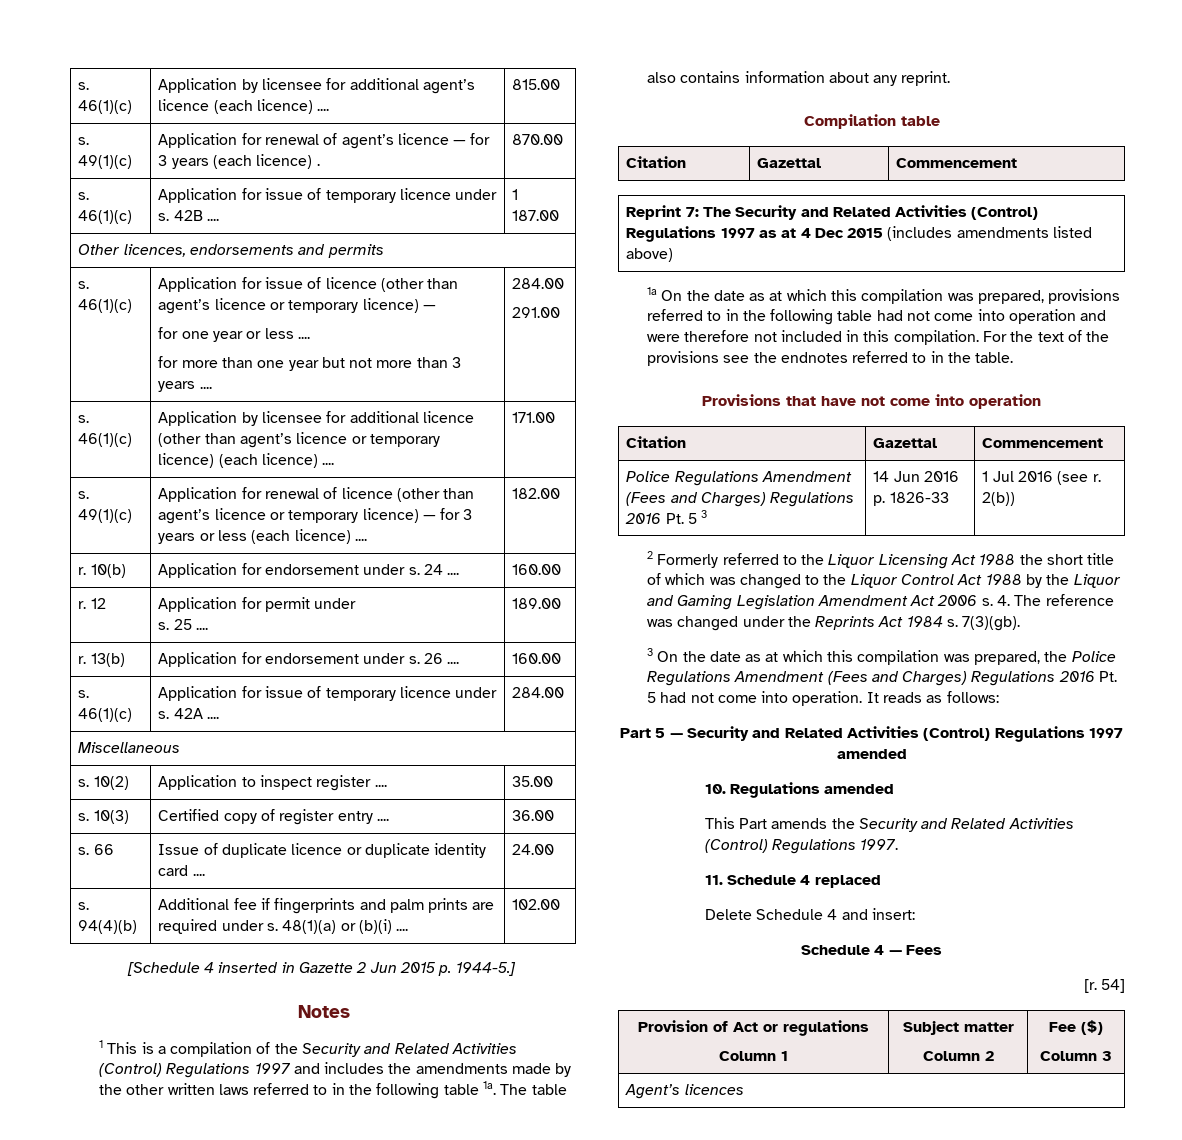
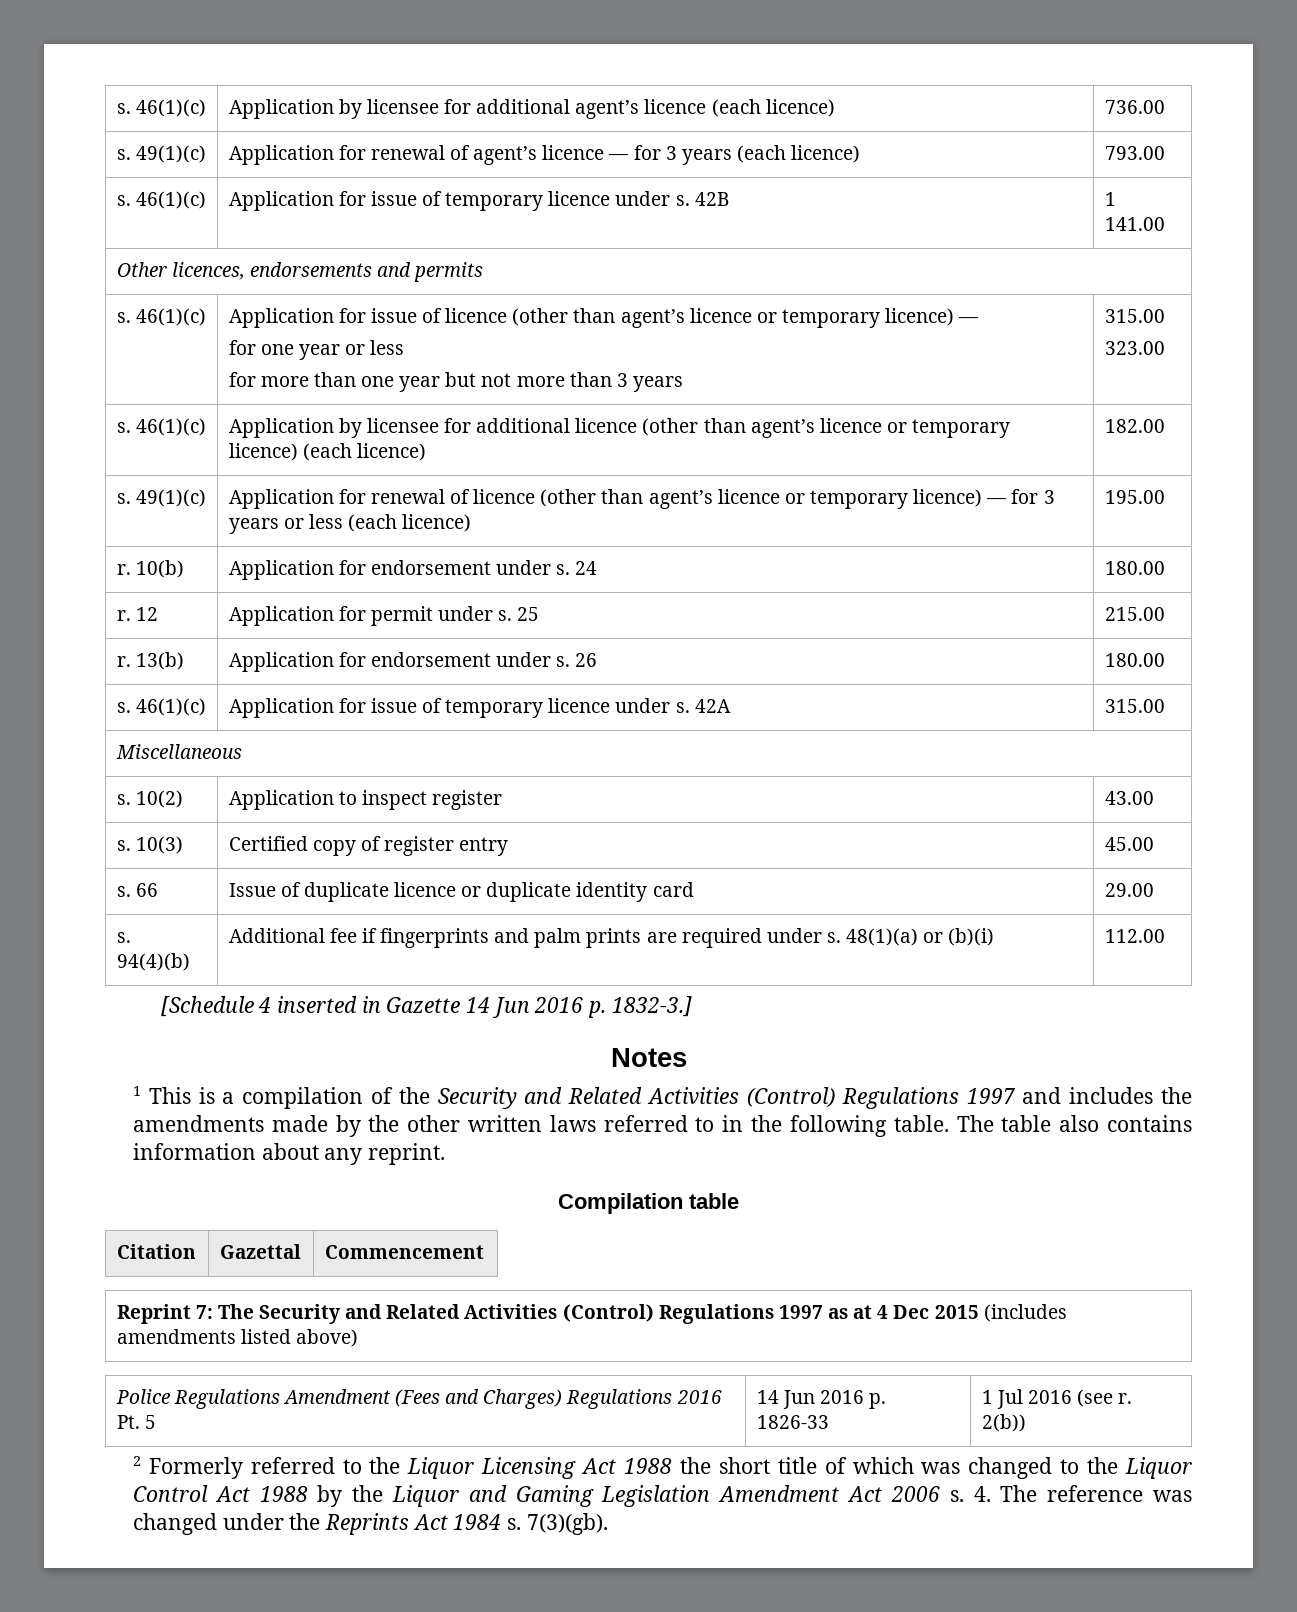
- s. 46(1)(c) | Application by licensee for additional agent’s licence (each licence) .... | 815.00
+ s. 46(1)(c) | Application by licensee for additional agent’s licence (each licence) | 736.00
- s. 49(1)(c) | Application for renewal of agent’s licence — for 3 years (each licence) . | 870.00
+ s. 49(1)(c) | Application for renewal of agent’s licence — for 3 years (each licence) | 793.00
- s. 46(1)(c) | Application for issue of temporary licence under s. 42B .... | 1 187.00
+ s. 46(1)(c) | Application for issue of temporary licence under s. 42B | 1 141.00
  s. 46(1)(c) | Application for issue of licence (other than agent’s licence or temporary licence) —
- for one year or less ....
- for more than one year but not more than 3 years .... | 284.00
- 291.00
+ for one year or less
+ for more than one year but not more than 3 years | 315.00
+ 323.00
- s. 46(1)(c) | Application by licensee for additional licence (other than agent’s licence or temporary licence) (each licence) .... | 171.00
+ s. 46(1)(c) | Application by licensee for additional licence (other than agent’s licence or temporary licence) (each licence) | 182.00
- s. 49(1)(c) | Application for renewal of licence (other than agent’s licence or temporary licence) — for 3 years or less (each licence) .... | 182.00
+ s. 49(1)(c) | Application for renewal of licence (other than agent’s licence or temporary licence) — for 3 years or less (each licence) | 195.00
- r. 10(b) | Application for endorsement under s. 24 .... | 160.00
+ r. 10(b) | Application for endorsement under s. 24 | 180.00
- r. 12 | Application for permit under
- s. 25 .... | 189.00
+ r. 12 | Application for permit under s. 25 | 215.00
- r. 13(b) | Application for endorsement under s. 26 .... | 160.00
+ r. 13(b) | Application for endorsement under s. 26 | 180.00
- s. 46(1)(c) | Application for issue of temporary licence under s. 42A .... | 284.00
+ s. 46(1)(c) | Application for issue of temporary licence under s. 42A | 315.00
- s. 10(2) | Application to inspect register .... | 35.00
+ s. 10(2) | Application to inspect register | 43.00
- s. 10(3) | Certified copy of register entry .... | 36.00
+ s. 10(3) | Certified copy of register entry | 45.00
- s. 66 | Issue of duplicate licence or duplicate identity card .... | 24.00
+ s. 66 | Issue of duplicate licence or duplicate identity card | 29.00
- s. 94(4)(b) | Additional fee if fingerprints and palm prints are required under s. 48(1)(a) or (b)(i) .... | 102.00
+ s. 94(4)(b) | Additional fee if fingerprints and palm prints are required under s. 48(1)(a) or (b)(i) | 112.00
- [Schedule 4 inserted in Gazette 2 Jun 2015 p. 1944-5.]
+ [Schedule 4 inserted in Gazette 14 Jun 2016 p. 1832-3.]
- 1 This is a compilation of the Security and Related Activities (Control) Regulations 1997 and includes the amendments made by the other written laws referred to in the following table 1a.
+ 1 This is a compilation of the Security and Related Activities (Control) Regulations 1997 and includes the amendments made by the other written laws referred to in the following table.
- 1a On the date as at which this compilation was prepared, provisions referred to in the following table had not come into operation and were therefore not included in this compilation. For the text of the provisions see the endnotes referred to in the table.
- Provisions that have not come into operation
- Citation | Gazettal | Commencement
- Police Regulations Amendment (Fees and Charges) Regulations 2016 Pt. 5 3 | 14 Jun 2016 p. 1826-33 | 1 Jul 2016 (see r. 2(b))
+ Police Regulations Amendment (Fees and Charges) Regulations 2016 Pt. 5 | 14 Jun 2016 p. 1826-33 | 1 Jul 2016 (see r. 2(b))
- 3 On the date as at which this compilation was prepared, the Police Regulations Amendment (Fees and Charges) Regulations 2016 Pt. 5 had not come into operation. It reads as follows:
- Part 5 — Security and Related Activities (Control) Regulations 1997 amended
- 10. Regulations amended
- This Part amends the Security and Related Activities (Control) Regulations 1997.
- 11. Schedule 4 replaced
- Delete Schedule 4 and insert:
- Schedule 4 — Fees
- [r. 54]
- Provision of Act or regulations
- Column 1 | Subject matter
- Column 2 | Fee ($)
- Column 3
- Agent’s licences

